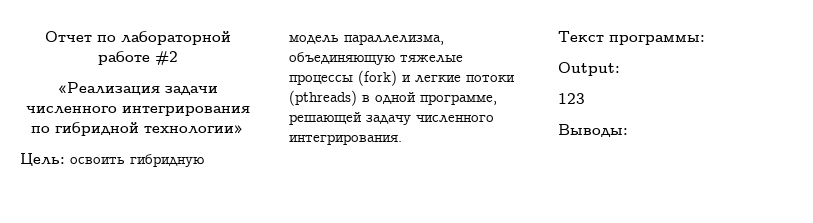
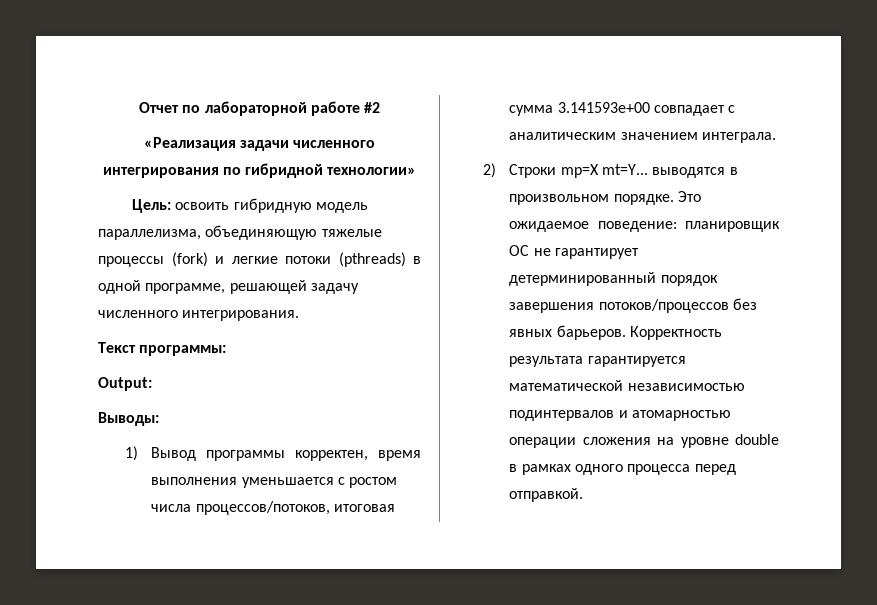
- 123
  Выводы:
+ 1) Вывод программы корректен, время выполнения уменьшается с ростом числа процессов/потоков, итоговая сумма 3.141593e+00 совпадает с аналитическим значением интеграла.
+ 2) Строки mp=X mt=Y... выводятся в произвольном порядке. Это ожидаемое поведение: планировщик ОС не гарантирует детерминированный порядок завершения потоков/процессов без явных барьеров. Корректность результата гарантируется математической независимостью подинтервалов и атомарностью операции сложения на уровне double в рамках одного процесса перед отправкой.

